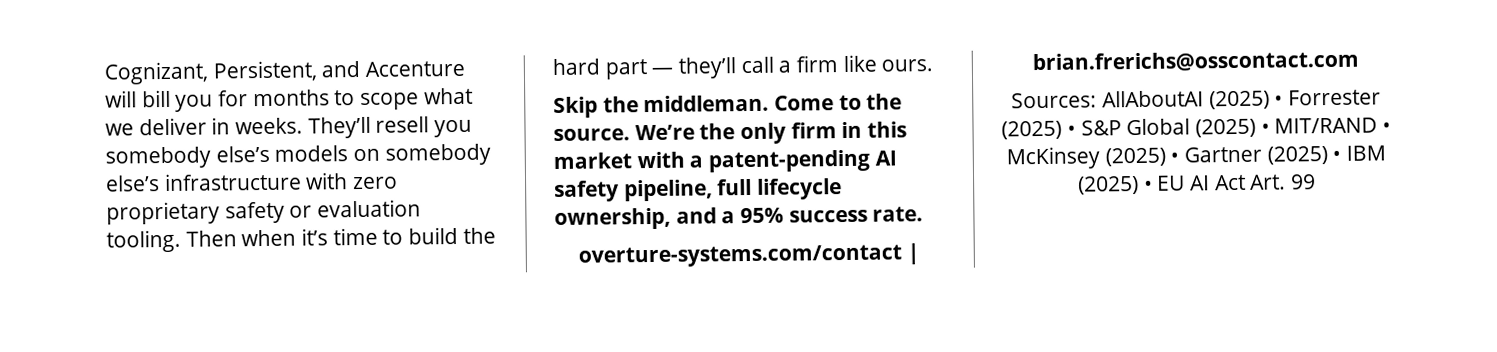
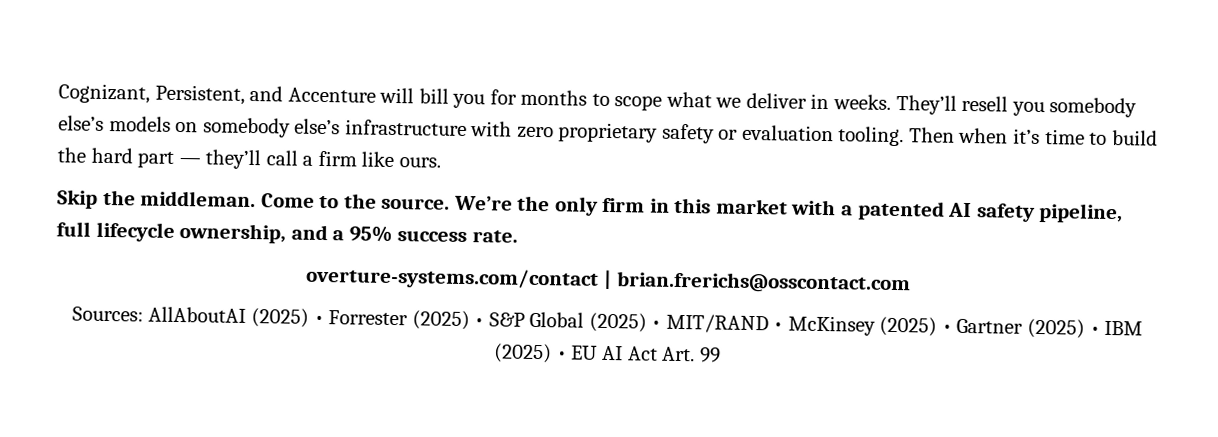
- We’re the only firm in this market with a patent-pending AI safety pipeline, full lifecycle ownership, and a 95% success rate.
+ We’re the only firm in this market with a patented AI safety pipeline, full lifecycle ownership, and a 95% success rate.

